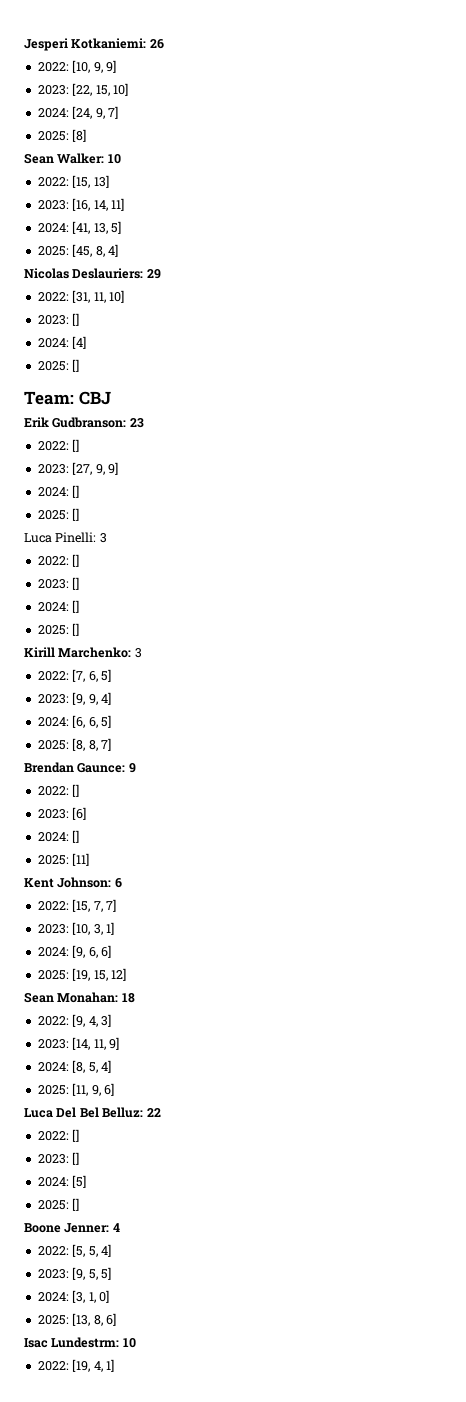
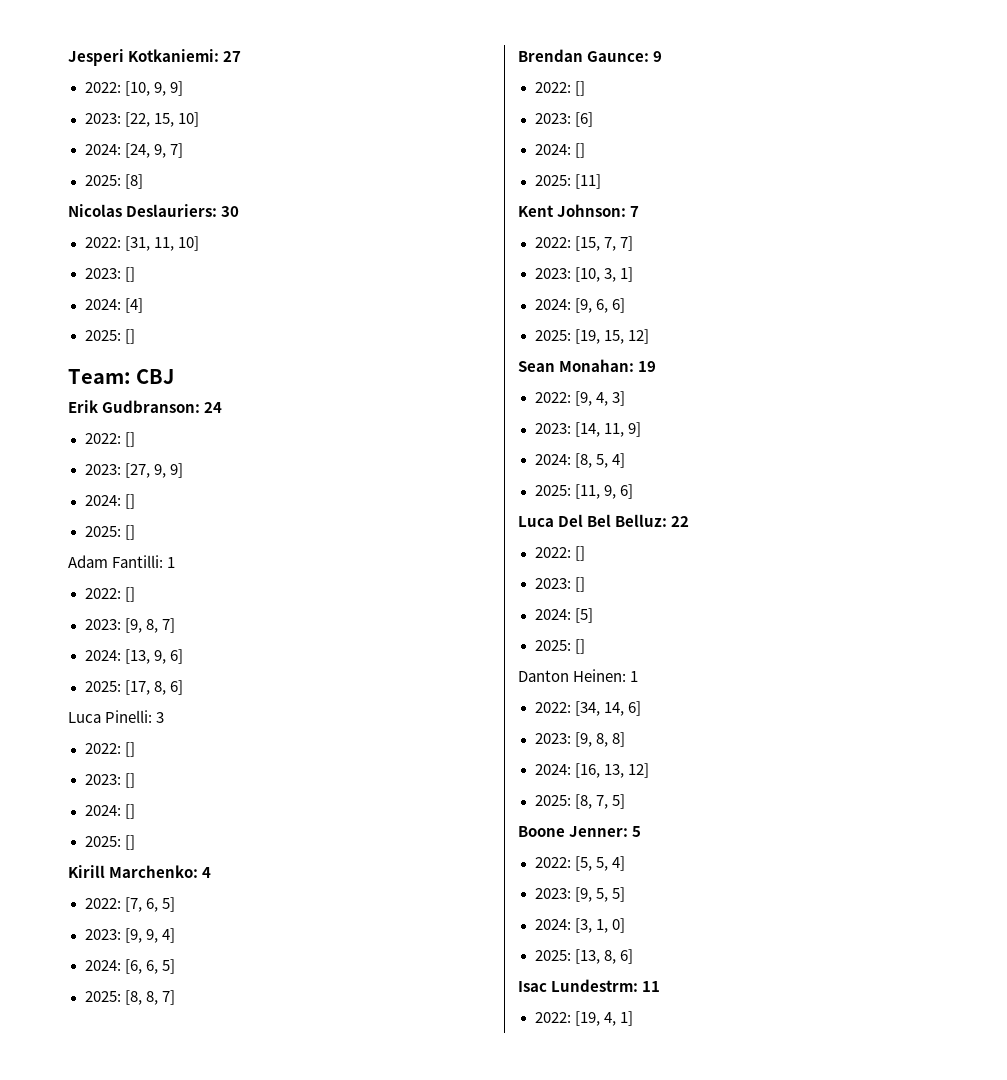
- Jesperi Kotkaniemi: 26
+ Jesperi Kotkaniemi: 27
- Sean Walker: 10
- 2022: [15, 13]
- 2023: [16, 14, 11]
- 2024: [41, 13, 5]
- 2025: [45, 8, 4]
- Nicolas Deslauriers: 29
+ Nicolas Deslauriers: 30
- Erik Gudbranson: 23
+ Erik Gudbranson: 24
+ Adam Fantilli: 1
+ 2022: []
+ 2023: [9, 8, 7]
+ 2024: [13, 9, 6]
+ 2025: [17, 8, 6]
- Kirill Marchenko: 3
+ Kirill Marchenko: 4
- Kent Johnson: 6
+ Kent Johnson: 7
- Sean Monahan: 18
+ Sean Monahan: 19
+ Danton Heinen: 1
+ 2022: [34, 14, 6]
+ 2023: [9, 8, 8]
+ 2024: [16, 13, 12]
+ 2025: [8, 7, 5]
- Boone Jenner: 4
+ Boone Jenner: 5
- Isac Lundestrm: 10
+ Isac Lundestrm: 11

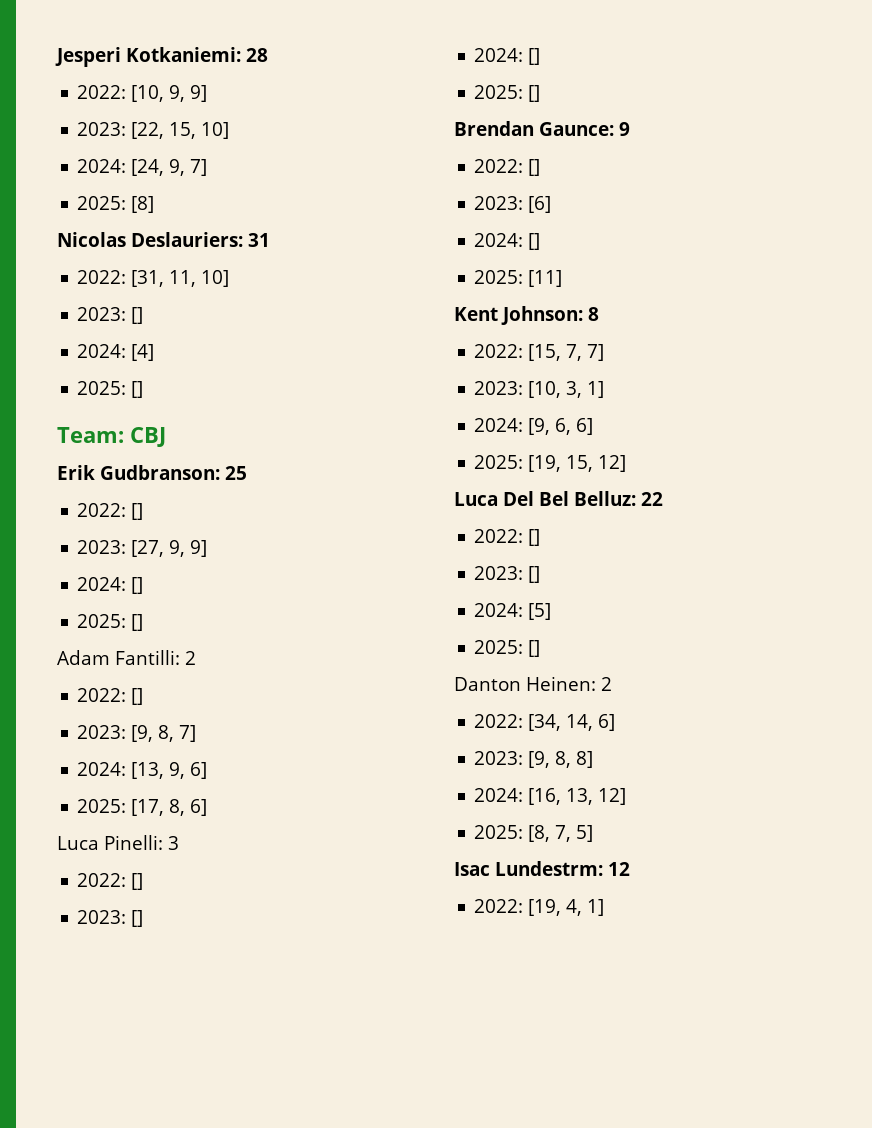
- Jesperi Kotkaniemi: 27
+ Jesperi Kotkaniemi: 28
- Nicolas Deslauriers: 30
+ Nicolas Deslauriers: 31
- Erik Gudbranson: 24
+ Erik Gudbranson: 25
- Adam Fantilli: 1
+ Adam Fantilli: 2
- Kirill Marchenko: 4
- 2022: [7, 6, 5]
- 2023: [9, 9, 4]
- 2024: [6, 6, 5]
- 2025: [8, 8, 7]
- Kent Johnson: 7
+ Kent Johnson: 8
- Sean Monahan: 19
- 2022: [9, 4, 3]
- 2023: [14, 11, 9]
- 2024: [8, 5, 4]
- 2025: [11, 9, 6]
- Danton Heinen: 1
+ Danton Heinen: 2
- Boone Jenner: 5
- 2022: [5, 5, 4]
- 2023: [9, 5, 5]
- 2024: [3, 1, 0]
- 2025: [13, 8, 6]
- Isac Lundestrm: 11
+ Isac Lundestrm: 12

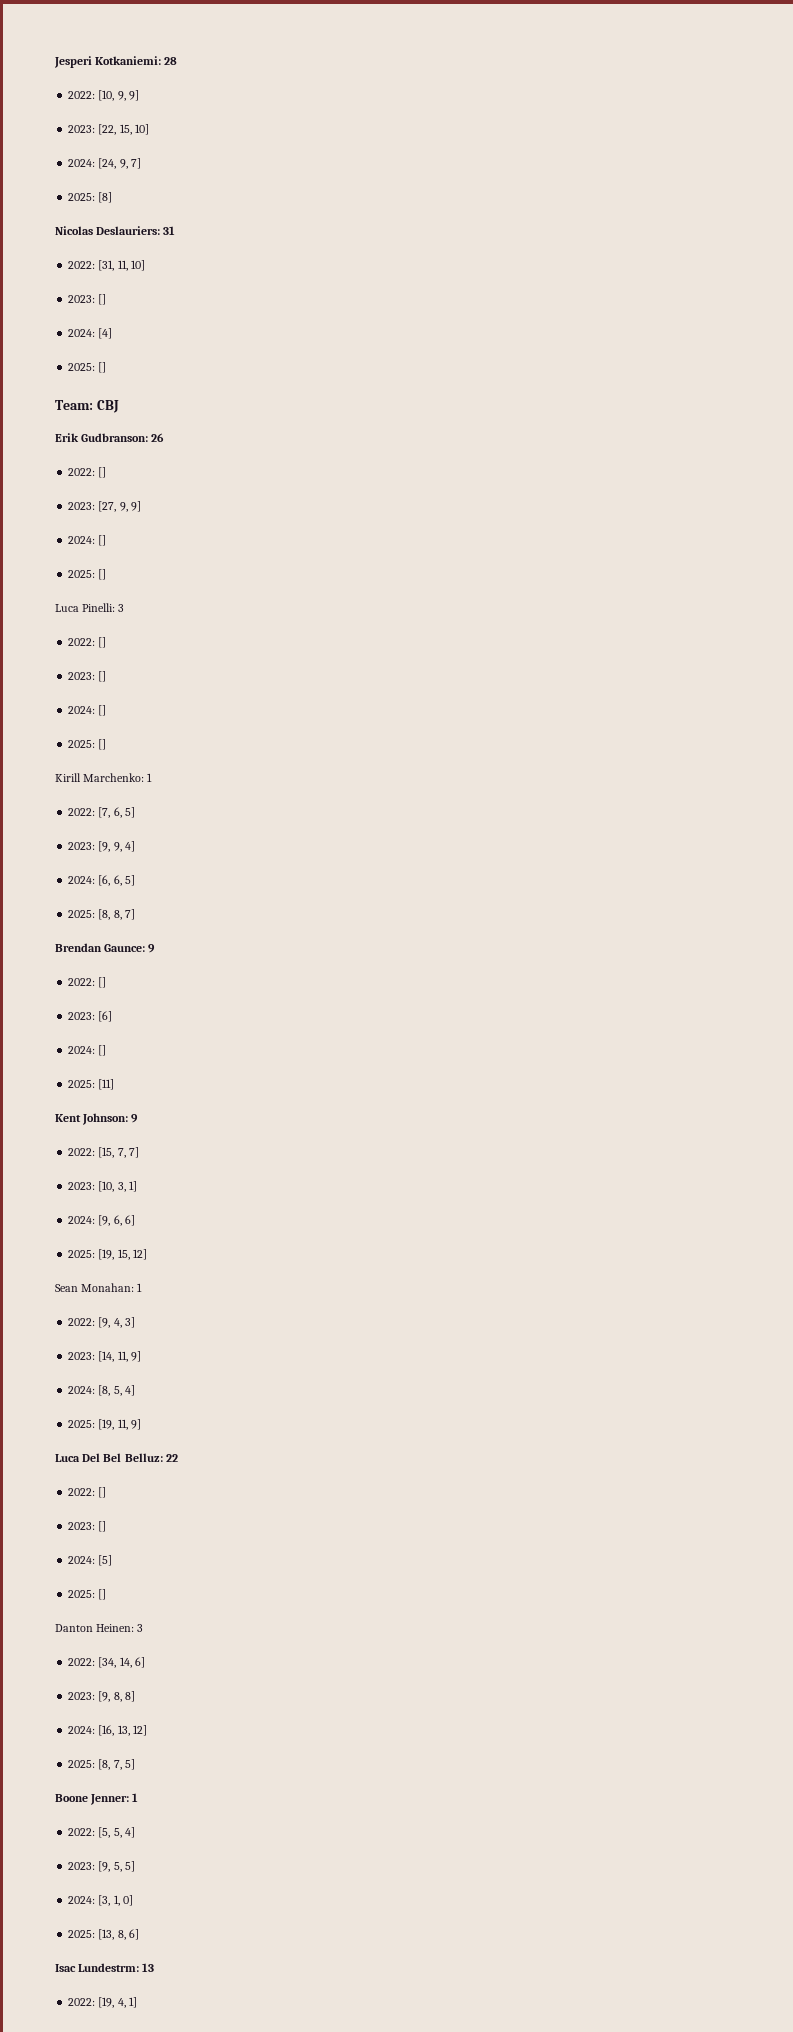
- Erik Gudbranson: 25
+ Erik Gudbranson: 26
- Adam Fantilli: 2
- 2022: []
- 2023: [9, 8, 7]
- 2024: [13, 9, 6]
- 2025: [17, 8, 6]
+ Kirill Marchenko: 1
+ 2022: [7, 6, 5]
+ 2023: [9, 9, 4]
+ 2024: [6, 6, 5]
+ 2025: [8, 8, 7]
- Kent Johnson: 8
+ Kent Johnson: 9
+ Sean Monahan: 1
+ 2022: [9, 4, 3]
+ 2023: [14, 11, 9]
+ 2024: [8, 5, 4]
+ 2025: [19, 11, 9]
- Danton Heinen: 2
+ Danton Heinen: 3
+ Boone Jenner: 1
+ 2022: [5, 5, 4]
+ 2023: [9, 5, 5]
+ 2024: [3, 1, 0]
+ 2025: [13, 8, 6]
- Isac Lundestrm: 12
+ Isac Lundestrm: 13

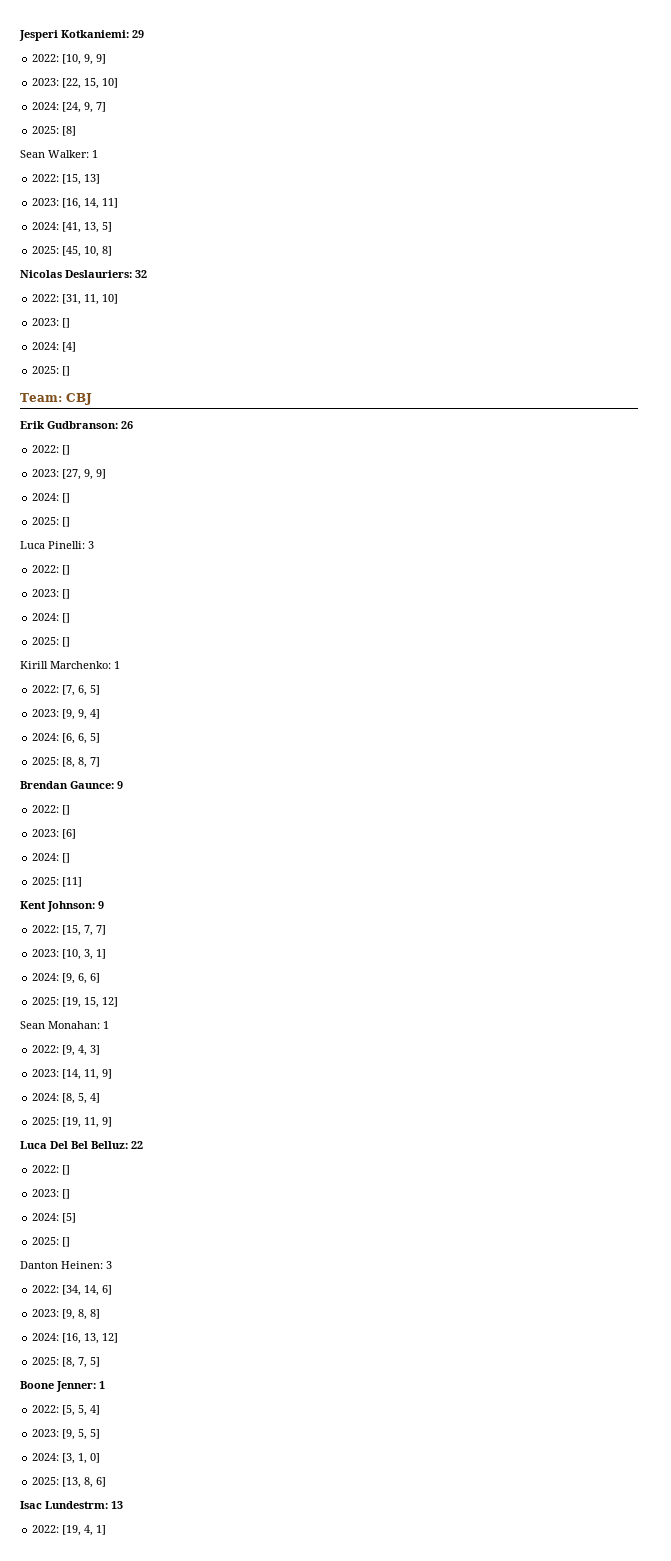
- Jesperi Kotkaniemi: 28
+ Jesperi Kotkaniemi: 29
+ Sean Walker: 1
+ 2022: [15, 13]
+ 2023: [16, 14, 11]
+ 2024: [41, 13, 5]
+ 2025: [45, 10, 8]
- Nicolas Deslauriers: 31
+ Nicolas Deslauriers: 32

